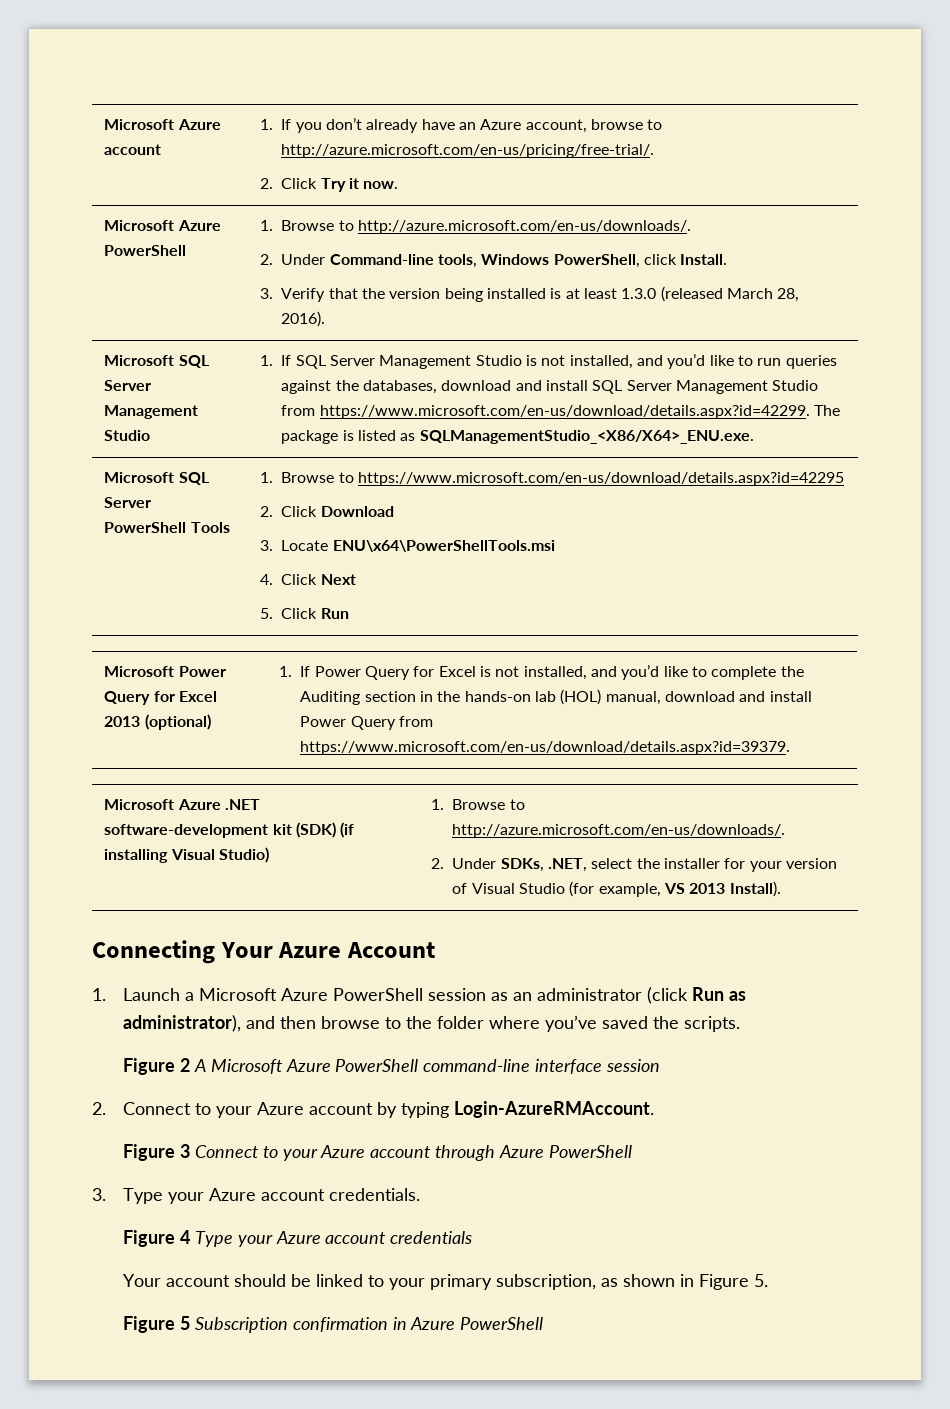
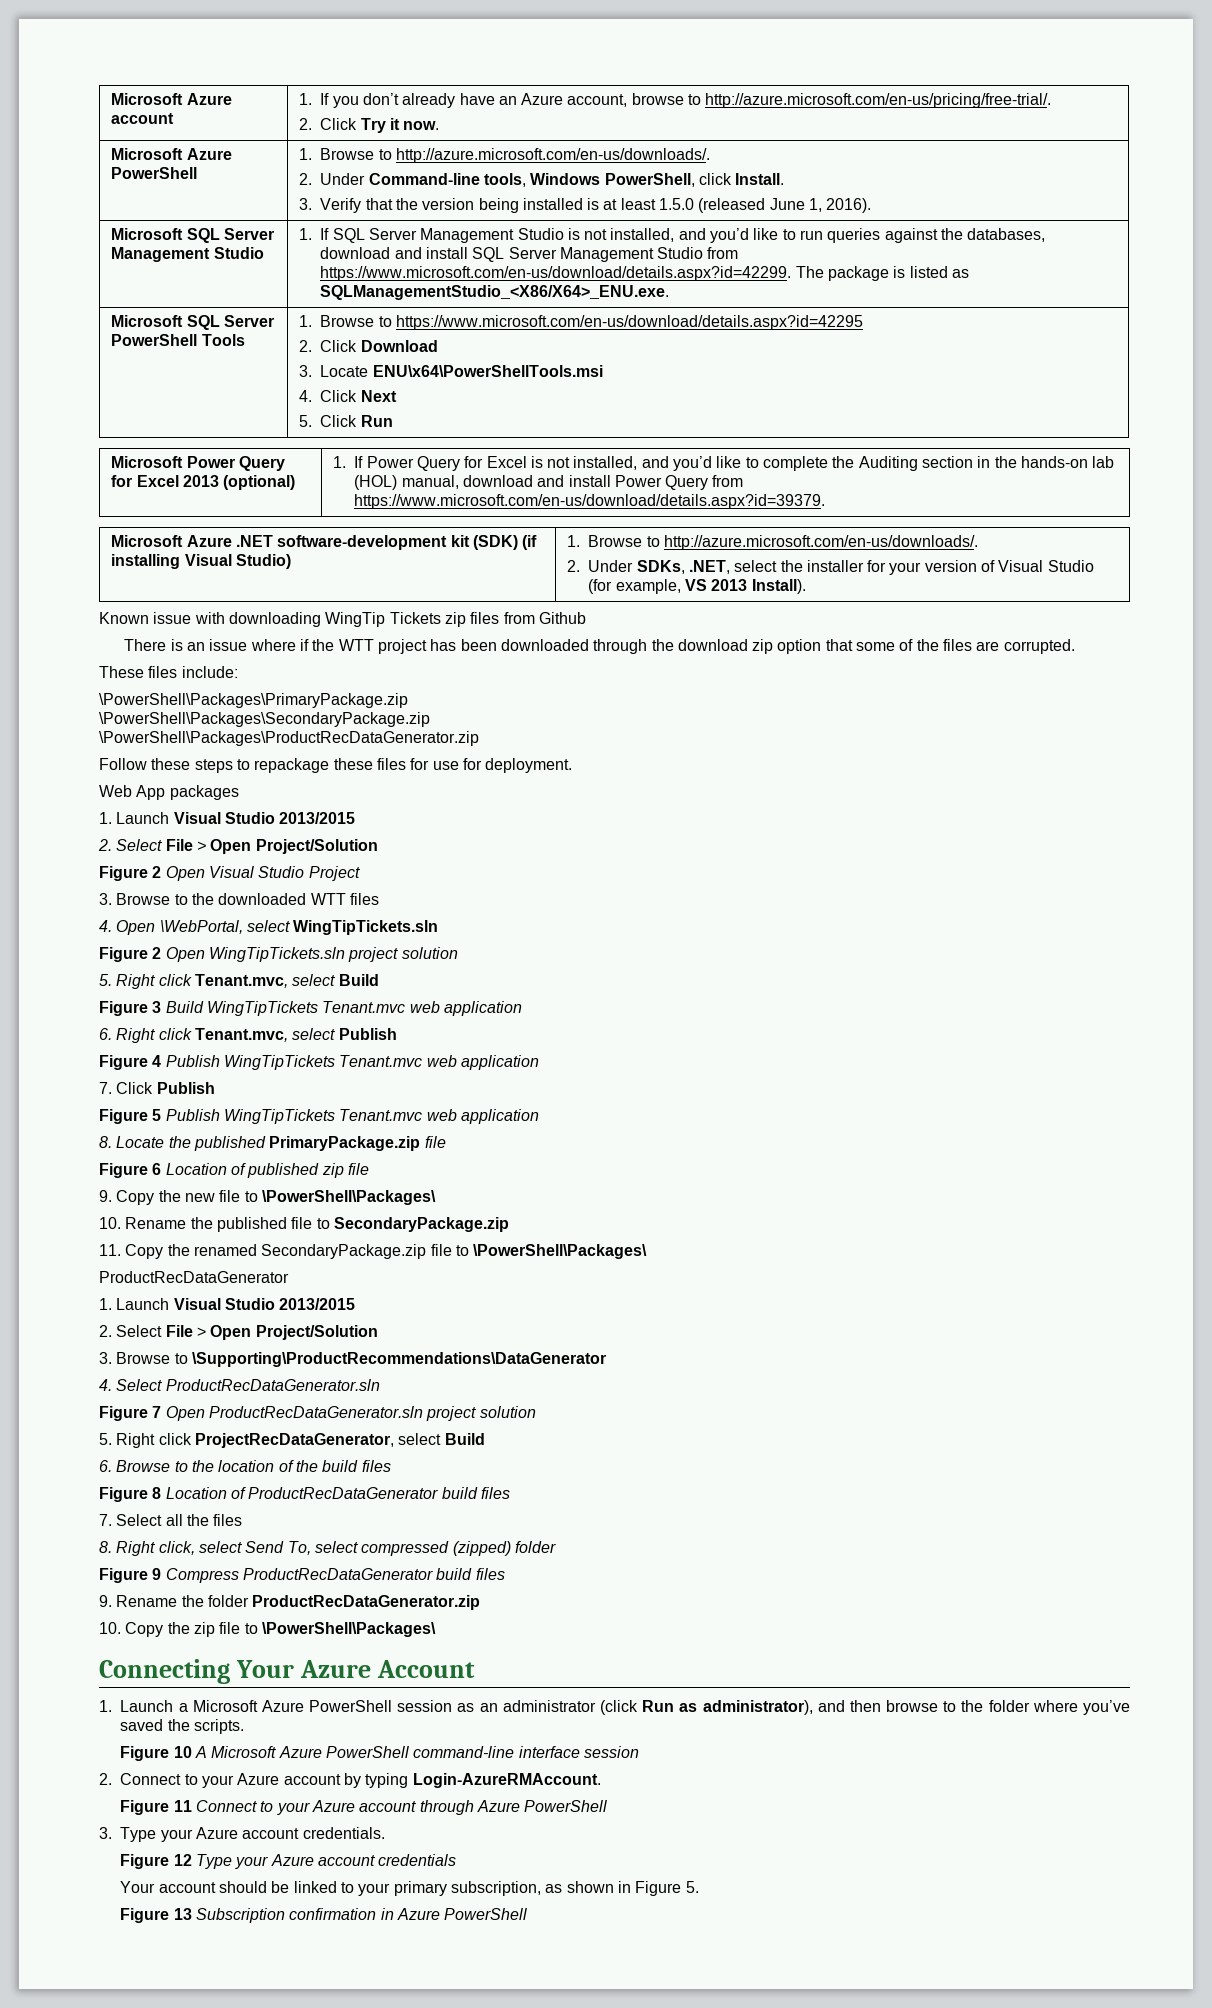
  Microsoft Azure PowerShell | 1. Browse to http://azure.microsoft.com/en-us/downloads/.
  2. Under Command-line tools, Windows PowerShell, click Install.
- 3. Verify that the version being installed is at least 1.3.0 (released March 28, 2016).
+ 3. Verify that the version being installed is at least 1.5.0 (released June 1, 2016).
+ Known issue with downloading WingTip Tickets zip files from Github
+ There is an issue where if the WTT project has been downloaded through the download zip option that some of the files are corrupted.
+ These files include:
+ \PowerShell\Packages\PrimaryPackage.zip
+ \PowerShell\Packages\SecondaryPackage.zip
+ \PowerShell\Packages\ProductRecDataGenerator.zip
+ Follow these steps to repackage these files for use for deployment.
+ Web App packages
+ 1. Launch Visual Studio 2013/2015
+ 2. Select File > Open Project/Solution
+ Figure 2 Open Visual Studio Project
+ 3. Browse to the downloaded WTT files
+ 4. Open \WebPortal, select WingTipTickets.sln
+ Figure 2 Open WingTipTickets.sln project solution
+ 5. Right click Tenant.mvc, select Build
+ Figure 3 Build WingTipTickets Tenant.mvc web application
+ 6. Right click Tenant.mvc, select Publish
+ Figure 4 Publish WingTipTickets Tenant.mvc web application
+ 7. Click Publish
+ Figure 5 Publish WingTipTickets Tenant.mvc web application
+ 8. Locate the published PrimaryPackage.zip file
+ Figure 6 Location of published zip file
+ 9. Copy the new file to \PowerShell\Packages\
+ 10. Rename the published file to SecondaryPackage.zip
+ 11. Copy the renamed SecondaryPackage.zip file to \PowerShell\Packages\
+ ProductRecDataGenerator
+ 1. Launch Visual Studio 2013/2015
+ 2. Select File > Open Project/Solution
+ 3. Browse to \Supporting\ProductRecommendations\DataGenerator
+ 4. Select ProductRecDataGenerator.sln
+ Figure 7 Open ProductRecDataGenerator.sln project solution
+ 5. Right click ProjectRecDataGenerator, select Build
+ 6. Browse to the location of the build files
+ Figure 8 Location of ProductRecDataGenerator build files
+ 7. Select all the files
+ 8. Right click, select Send To, select compressed (zipped) folder
+ Figure 9 Compress ProductRecDataGenerator build files
+ 9. Rename the folder ProductRecDataGenerator.zip
+ 10. Copy the zip file to \PowerShell\Packages\
- Figure 2 A Microsoft Azure PowerShell command-line interface session
+ Figure 10 A Microsoft Azure PowerShell command-line interface session
- Figure 3 Connect to your Azure account through Azure PowerShell
+ Figure 11 Connect to your Azure account through Azure PowerShell
- Figure 4 Type your Azure account credentials
+ Figure 12 Type your Azure account credentials
- Figure 5 Subscription confirmation in Azure PowerShell
+ Figure 13 Subscription confirmation in Azure PowerShell

